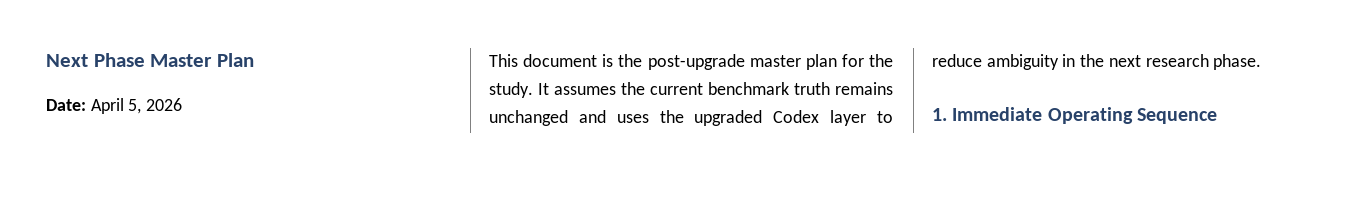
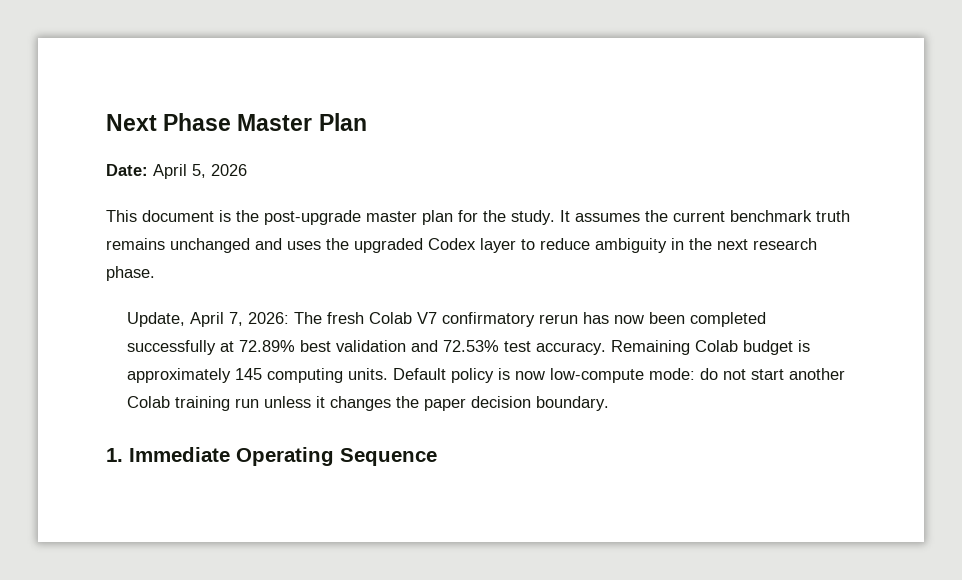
+ Update, April 7, 2026: The fresh Colab V7 confirmatory rerun has now been completed successfully at 72.89% best validation and 72.53% test accuracy. Remaining Colab budget is approximately 145 computing units. Default policy is now low-compute mode: do not start another Colab training run unless it changes the paper decision boundary.

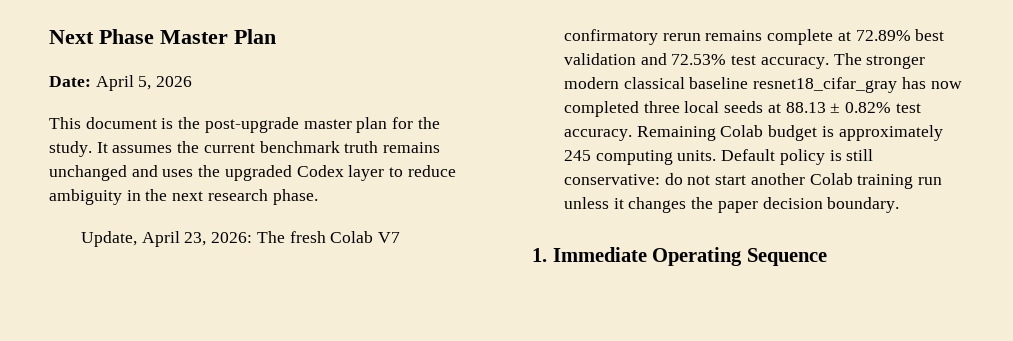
- Update, April 7, 2026: The fresh Colab V7 confirmatory rerun has now been completed successfully at 72.89% best validation and 72.53% test accuracy.
+ Update, April 23, 2026: The fresh Colab V7 confirmatory rerun remains complete at 72.89% best validation and 72.53% test accuracy.
+ The stronger modern classical baseline resnet18_cifar_gray has now completed three local seeds at 88.13 ± 0.82% test accuracy.
- Remaining Colab budget is approximately 145 computing units.
+ Remaining Colab budget is approximately 245 computing units.
- Default policy is now low-compute mode: do not start another Colab training run unless it changes the paper decision boundary.
+ Default policy is still conservative: do not start another Colab training run unless it changes the paper decision boundary.

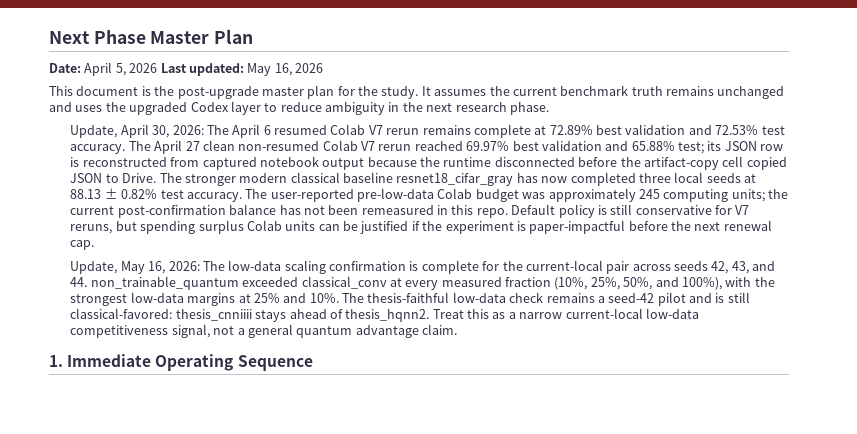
- Date: April 5, 2026
+ Date: April 5, 2026 Last updated: May 16, 2026
- Update, April 23, 2026: The fresh Colab V7 confirmatory rerun remains complete at 72.89% best validation and 72.53% test accuracy.
+ Update, April 30, 2026: The April 6 resumed Colab V7 rerun remains complete at 72.89% best validation and 72.53% test accuracy.
- The stronger modern classical baseline resnet18_cifar_gray has now completed three local seeds at 88.13 ± 0.82% test accuracy.
+ The April 27 clean non-resumed Colab V7 rerun reached 69.97% best validation and 65.88% test; its JSON row is reconstructed from captured notebook output because the runtime disconnected before the artifact-copy cell copied JSON to Drive. The stronger modern classical baseline resnet18_cifar_gray has now completed three local seeds at 88.13 ± 0.82% test accuracy.
- Remaining Colab budget is approximately 245 computing units. Default policy is still conservative: do not start another Colab training run unless it changes the paper decision boundary.
+ The user-reported pre-low-data Colab budget was approximately 245 computing units; the current post-confirmation balance has not been remeasured in this repo. Default policy is still conservative for V7 reruns, but spending surplus Colab units can be justified if the experiment is paper-impactful before the next renewal cap.
+ Update, May 16, 2026: The low-data scaling confirmation is complete for the current-local pair across seeds 42, 43, and 44. non_trainable_quantum exceeded classical_conv at every measured fraction (10%, 25%, 50%, and 100%), with the strongest low-data margins at 25% and 10%. The thesis-faithful low-data check remains a seed-42 pilot and is still classical-favored: thesis_cnniiii stays ahead of thesis_hqnn2. Treat this as a narrow current-local low-data competitiveness signal, not a general quantum advantage claim.

